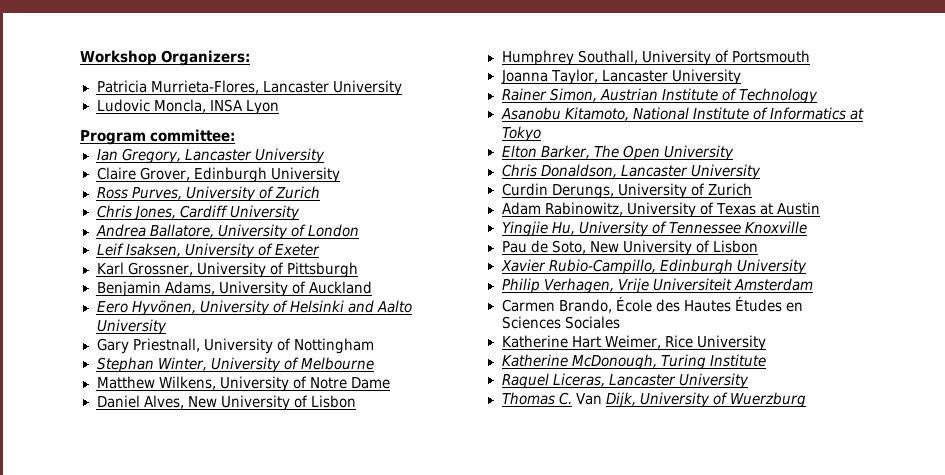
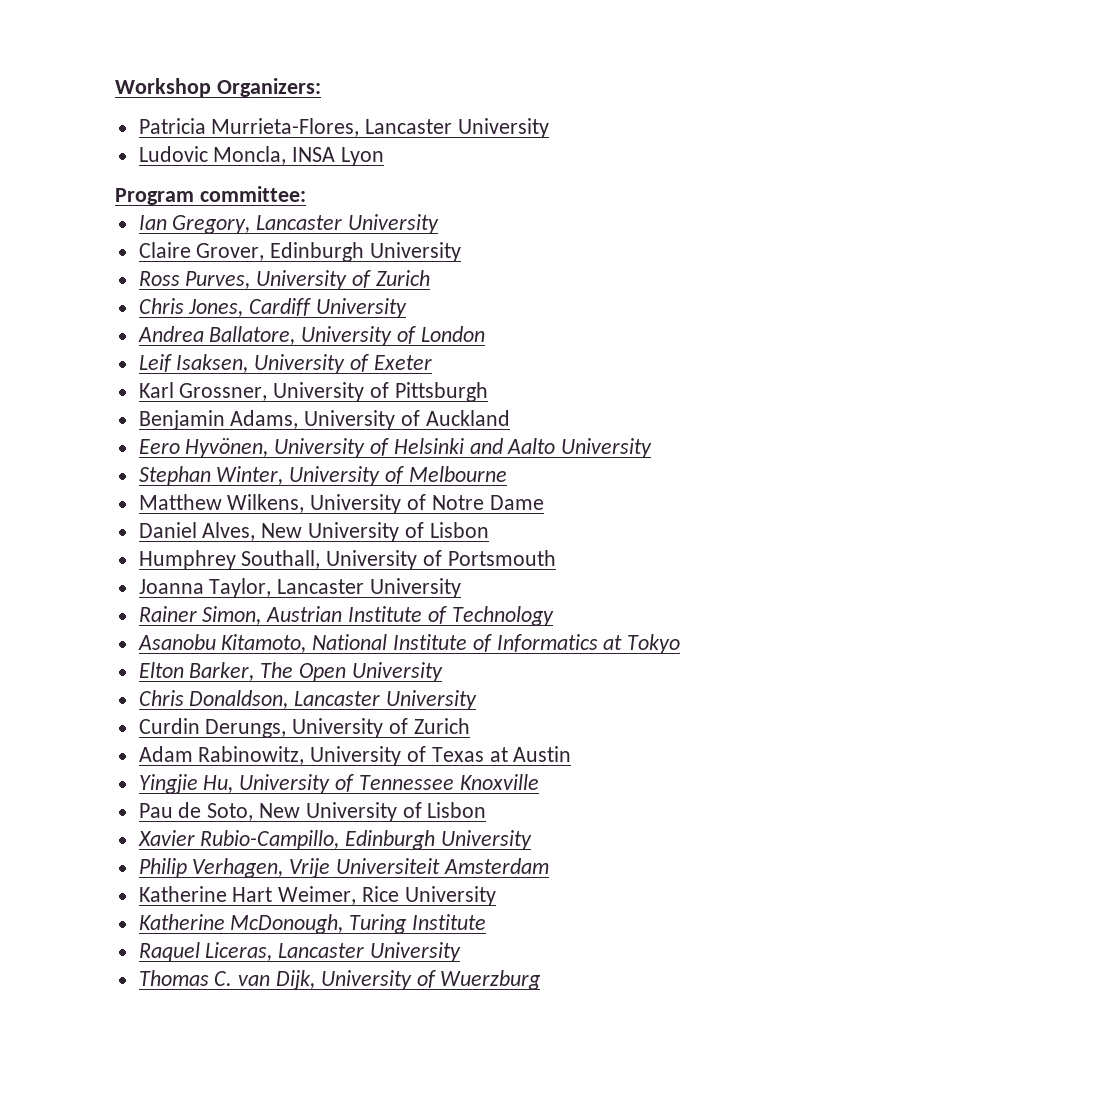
- Gary Priestnall, University of Nottingham
- Carmen Brando, École des Hautes Études en Sciences Sociales
- Thomas C. Van Dijk, University of Wuerzburg
+ Thomas C. van Dijk, University of Wuerzburg

